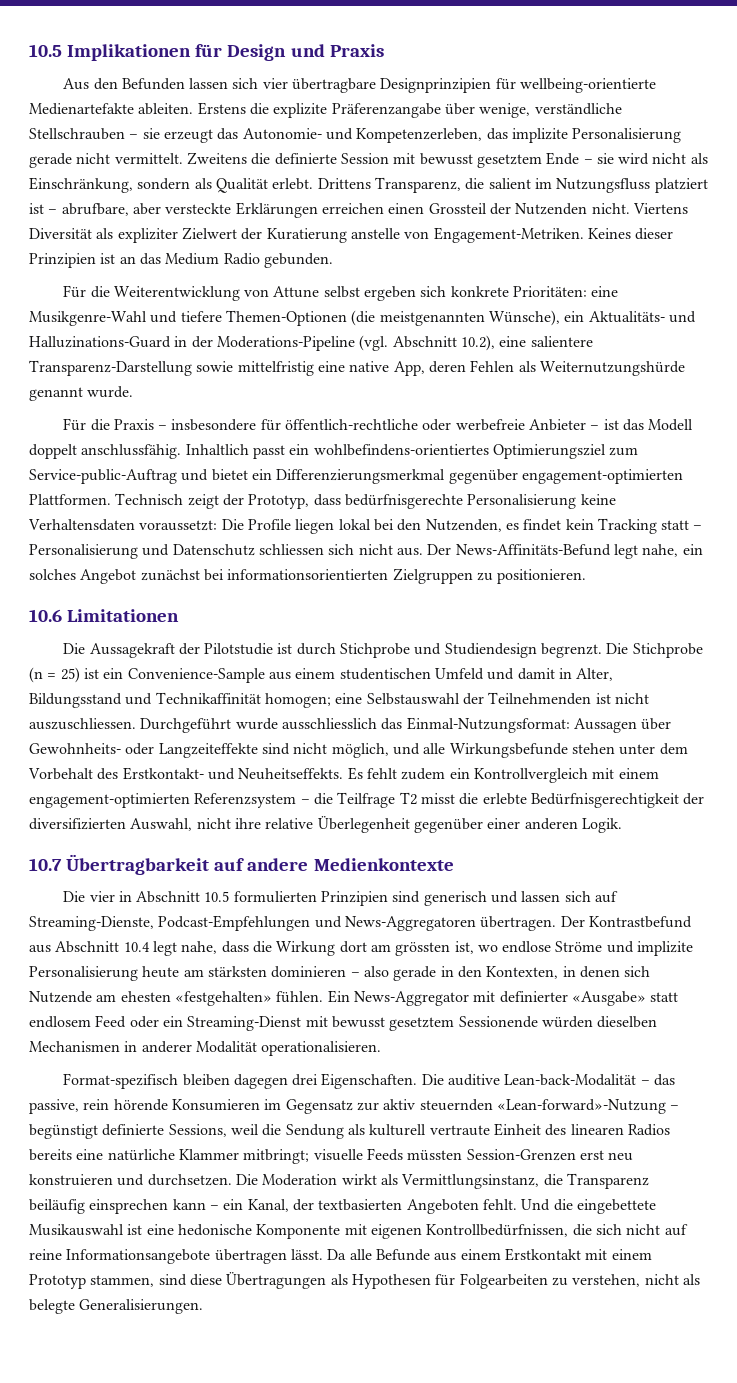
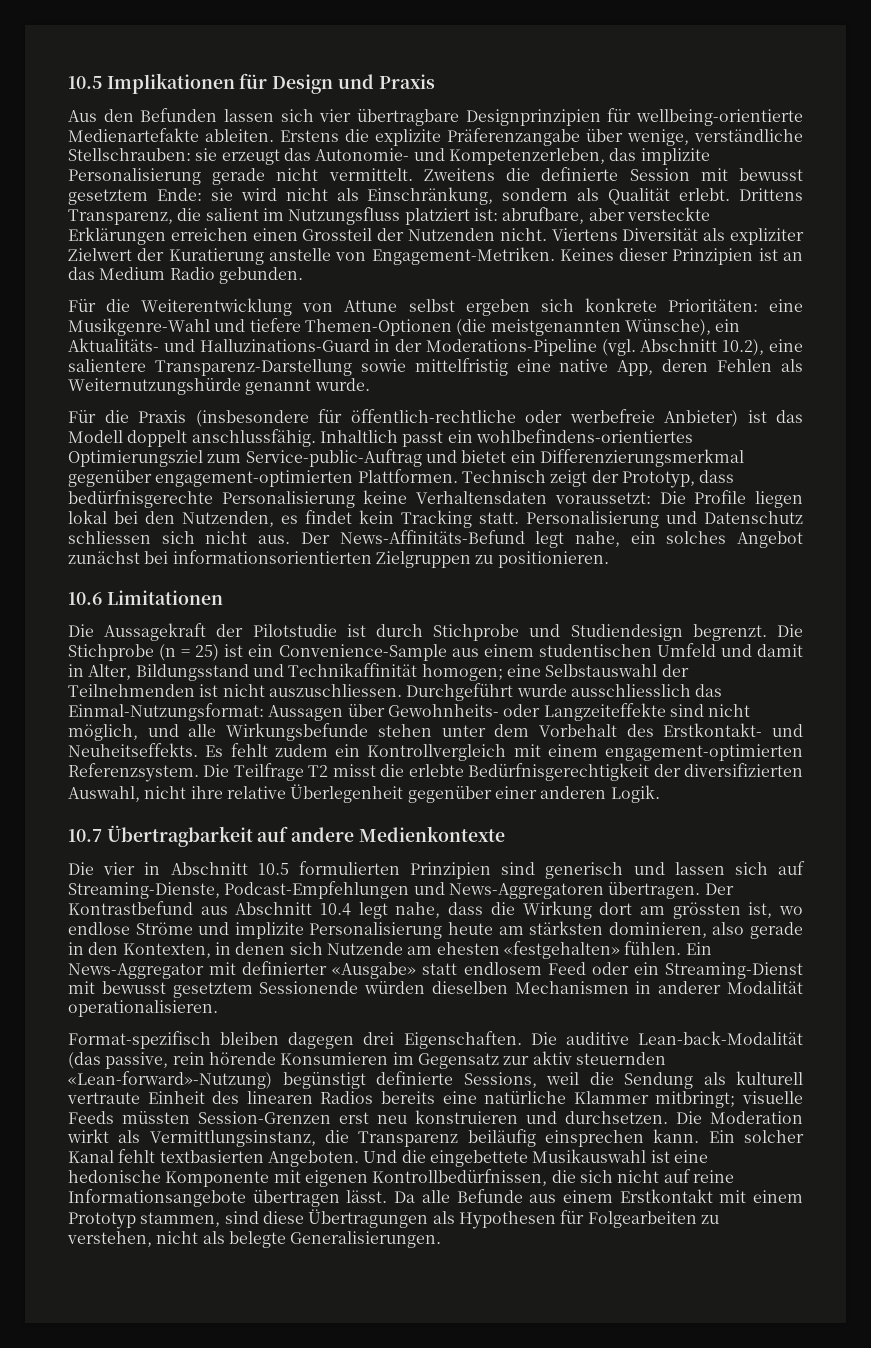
- Erstens die explizite Präferenzangabe über wenige, verständliche Stellschrauben – sie erzeugt das Autonomie- und Kompetenzerleben, das implizite Personalisierung gerade nicht vermittelt.
+ Erstens die explizite Präferenzangabe über wenige, verständliche Stellschrauben: sie erzeugt das Autonomie- und Kompetenzerleben, das implizite Personalisierung gerade nicht vermittelt.
- Zweitens die definierte Session mit bewusst gesetztem Ende – sie wird nicht als Einschränkung, sondern als Qualität erlebt.
+ Zweitens die definierte Session mit bewusst gesetztem Ende: sie wird nicht als Einschränkung, sondern als Qualität erlebt.
- Drittens Transparenz, die salient im Nutzungsfluss platziert ist – abrufbare, aber versteckte Erklärungen erreichen einen Grossteil der Nutzenden nicht.
+ Drittens Transparenz, die salient im Nutzungsfluss platziert ist: abrufbare, aber versteckte Erklärungen erreichen einen Grossteil der Nutzenden nicht.
- Für die Praxis – insbesondere für öffentlich-rechtliche oder werbefreie Anbieter – ist das Modell doppelt anschlussfähig.
+ Für die Praxis (insbesondere für öffentlich-rechtliche oder werbefreie Anbieter) ist das Modell doppelt anschlussfähig.
- Technisch zeigt der Prototyp, dass bedürfnisgerechte Personalisierung keine Verhaltensdaten voraussetzt: Die Profile liegen lokal bei den Nutzenden, es findet kein Tracking statt – Personalisierung und Datenschutz schliessen sich nicht aus.
+ Technisch zeigt der Prototyp, dass bedürfnisgerechte Personalisierung keine Verhaltensdaten voraussetzt: Die Profile liegen lokal bei den Nutzenden, es findet kein Tracking statt. Personalisierung und Datenschutz schliessen sich nicht aus.
- Es fehlt zudem ein Kontrollvergleich mit einem engagement-optimierten Referenzsystem – die Teilfrage T2 misst die erlebte Bedürfnisgerechtigkeit der diversifizierten Auswahl, nicht ihre relative Überlegenheit gegenüber einer anderen Logik.
+ Es fehlt zudem ein Kontrollvergleich mit einem engagement-optimierten Referenzsystem. Die Teilfrage T2 misst die erlebte Bedürfnisgerechtigkeit der diversifizierten Auswahl, nicht ihre relative Überlegenheit gegenüber einer anderen Logik.
- Der Kontrastbefund aus Abschnitt 10.4 legt nahe, dass die Wirkung dort am grössten ist, wo endlose Ströme und implizite Personalisierung heute am stärksten dominieren – also gerade in den Kontexten, in denen sich Nutzende am ehesten «festgehalten» fühlen.
+ Der Kontrastbefund aus Abschnitt 10.4 legt nahe, dass die Wirkung dort am grössten ist, wo endlose Ströme und implizite Personalisierung heute am stärksten dominieren, also gerade in den Kontexten, in denen sich Nutzende am ehesten «festgehalten» fühlen.
- Die auditive Lean-back-Modalität – das passive, rein hörende Konsumieren im Gegensatz zur aktiv steuernden «Lean-forward»-Nutzung – begünstigt definierte Sessions, weil die Sendung als kulturell vertraute Einheit des linearen Radios bereits eine natürliche Klammer mitbringt; visuelle Feeds müssten Session-Grenzen erst neu konstruieren und durchsetzen.
+ Die auditive Lean-back-Modalität (das passive, rein hörende Konsumieren im Gegensatz zur aktiv steuernden «Lean-forward»-Nutzung) begünstigt definierte Sessions, weil die Sendung als kulturell vertraute Einheit des linearen Radios bereits eine natürliche Klammer mitbringt; visuelle Feeds müssten Session-Grenzen erst neu konstruieren und durchsetzen.
- Die Moderation wirkt als Vermittlungsinstanz, die Transparenz beiläufig einsprechen kann – ein Kanal, der textbasierten Angeboten fehlt.
+ Die Moderation wirkt als Vermittlungsinstanz, die Transparenz beiläufig einsprechen kann. Ein solcher Kanal fehlt textbasierten Angeboten.

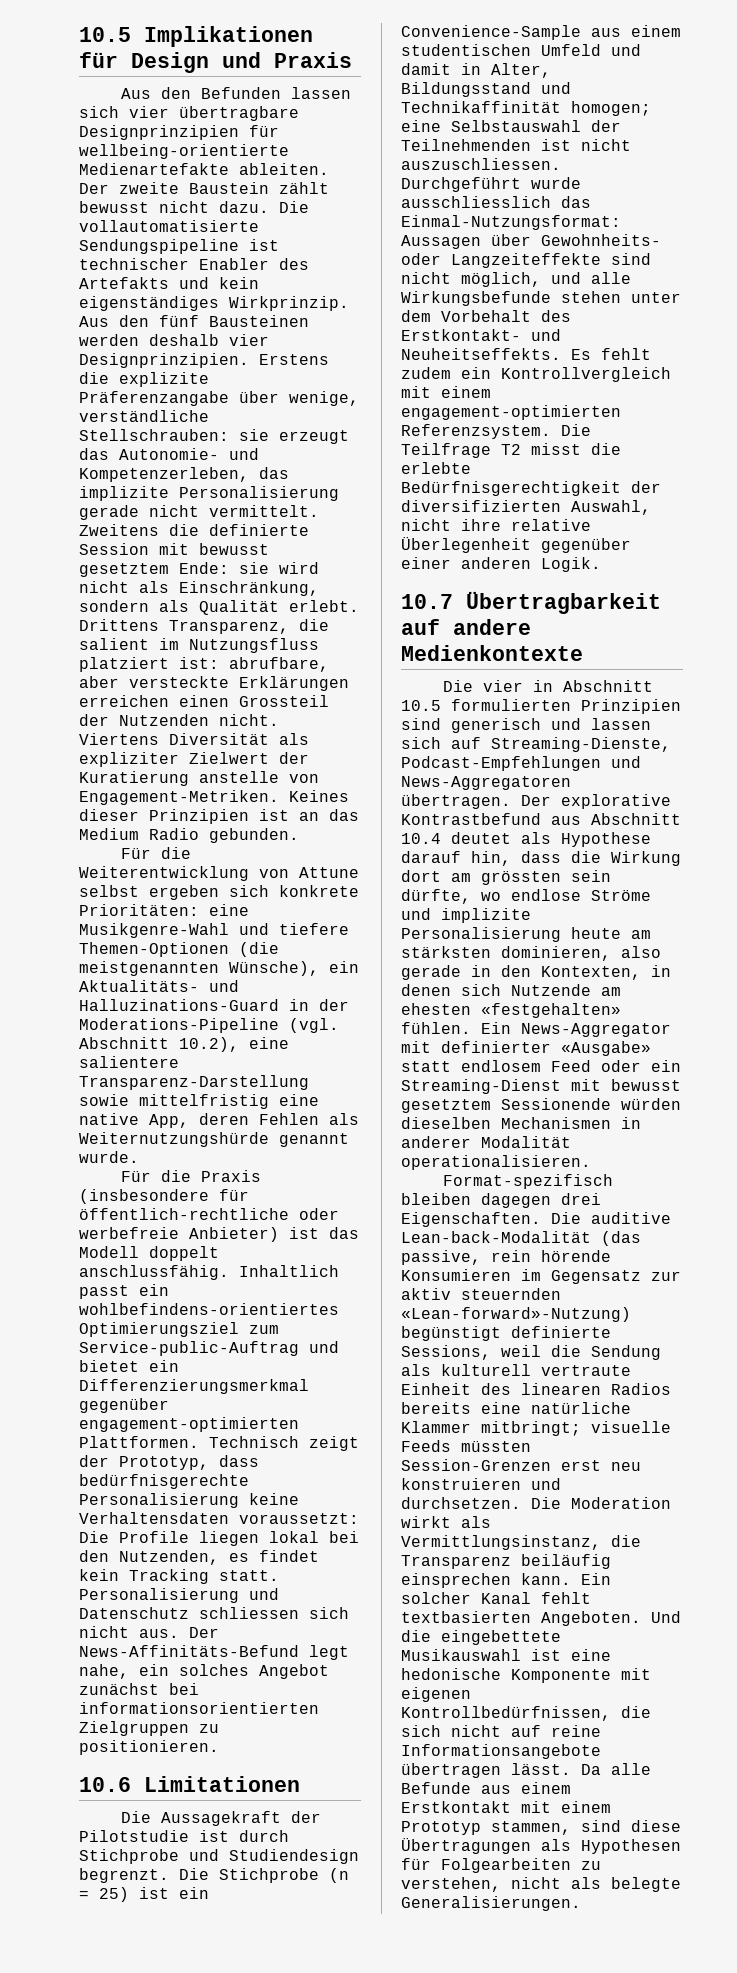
+ Der zweite Baustein zählt bewusst nicht dazu. Die vollautomatisierte Sendungspipeline ist technischer Enabler des Artefakts und kein eigenständiges Wirkprinzip. Aus den fünf Bausteinen werden deshalb vier Designprinzipien.
- Der Kontrastbefund aus Abschnitt 10.4 legt nahe, dass die Wirkung dort am grössten ist, wo endlose Ströme und implizite Personalisierung heute am stärksten dominieren, also gerade in den Kontexten, in denen sich Nutzende am ehesten «festgehalten» fühlen.
+ Der explorative Kontrastbefund aus Abschnitt 10.4 deutet als Hypothese darauf hin, dass die Wirkung dort am grössten sein dürfte, wo endlose Ströme und implizite Personalisierung heute am stärksten dominieren, also gerade in den Kontexten, in denen sich Nutzende am ehesten «festgehalten» fühlen.

